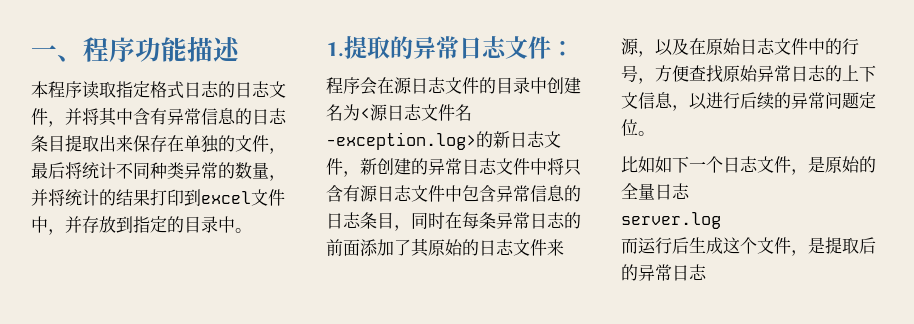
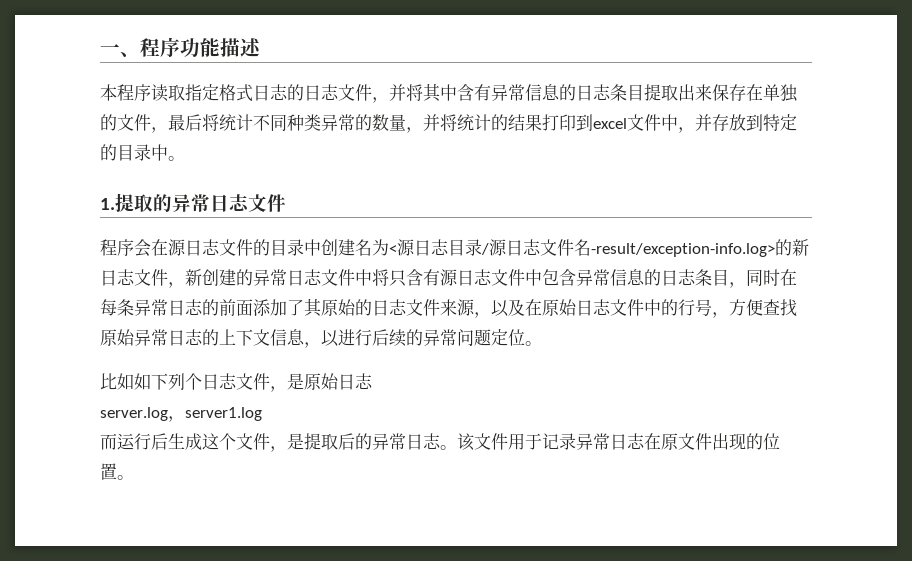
- 本程序读取指定格式日志的日志文件，并将其中含有异常信息的日志条目提取出来保存在单独的文件，最后将统计不同种类异常的数量，并将统计的结果打印到excel文件中，并存放到指定的目录中。
+ 本程序读取指定格式日志的日志文件，并将其中含有异常信息的日志条目提取出来保存在单独的文件，最后将统计不同种类异常的数量，并将统计的结果打印到excel文件中，并存放到特定的目录中。
- 1.提取的异常日志文件：
+ 1.提取的异常日志文件
- 程序会在源日志文件的目录中创建名为<源日志文件名-exception.log>的新日志文件，新创建的异常日志文件中将只含有源日志文件中包含异常信息的日志条目，同时在每条异常日志的前面添加了其原始的日志文件来源，以及在原始日志文件中的行号，方便查找原始异常日志的上下文信息，以进行后续的异常问题定位。
+ 程序会在源日志文件的目录中创建名为<源日志目录/源日志文件名-result/exception-info.log>的新日志文件，新创建的异常日志文件中将只含有源日志文件中包含异常信息的日志条目，同时在每条异常日志的前面添加了其原始的日志文件来源，以及在原始日志文件中的行号，方便查找原始异常日志的上下文信息，以进行后续的异常问题定位。
- 比如如下一个日志文件，是原始的全量日志
+ 比如如下列个日志文件，是原始日志
- server.log
+ server.log，server1.log
- 而运行后生成这个文件，是提取后的异常日志
+ 而运行后生成这个文件，是提取后的异常日志。该文件用于记录异常日志在原文件出现的位置。

